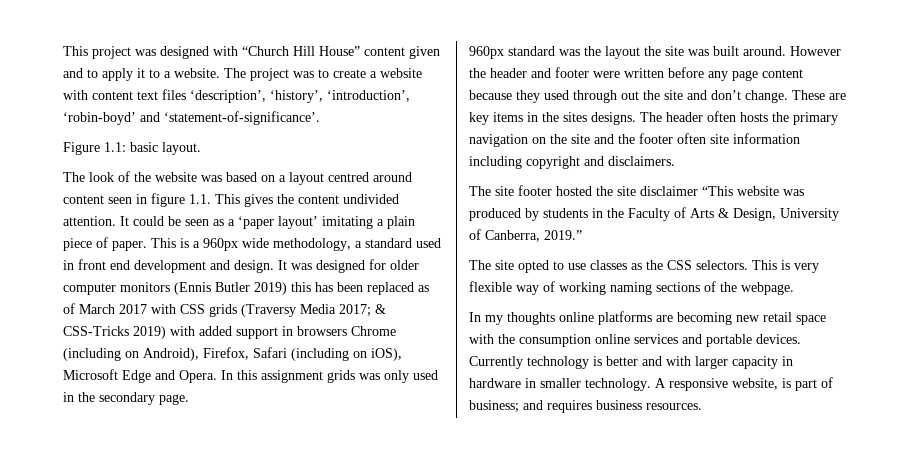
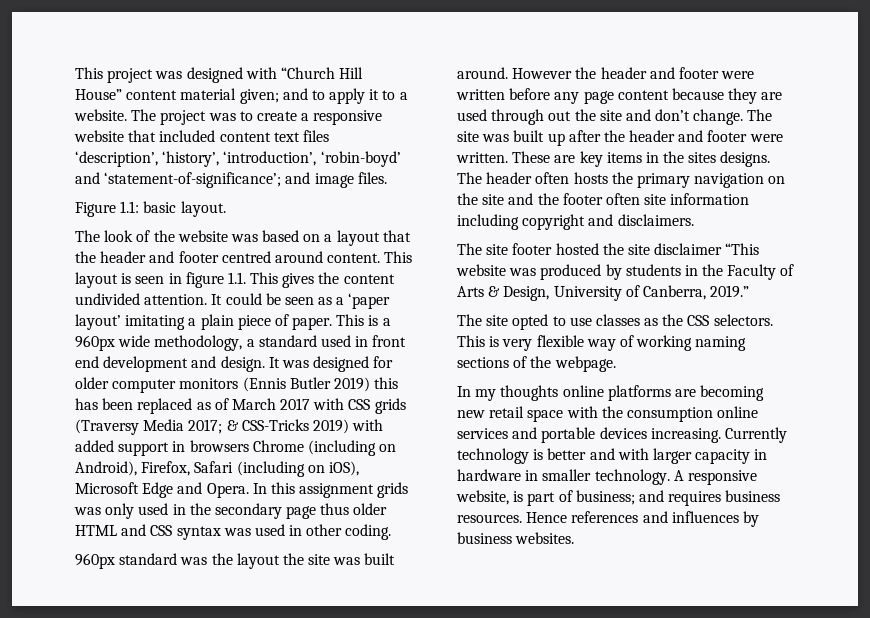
- This project was designed with “Church Hill House” content given and to apply it to a website.
+ This project was designed with “Church Hill House” content material given; and to apply it to a website.
- The project was to create a website with content text files ‘description’, ‘history’, ‘introduction’, ‘robin-boyd’ and ‘statement-of-significance’.
+ The project was to create a responsive website that included content text files ‘description’, ‘history’, ‘introduction’, ‘robin-boyd’ and ‘statement-of-significance’; and image files.
- The look of the website was based on a layout centred around content seen in figure 1.1. This gives the content undivided attention.
+ The look of the website was based on a layout that the header and footer centred around content. This layout is seen in figure 1.1. This gives the content undivided attention.
- In this assignment grids was only used in the secondary page.
+ In this assignment grids was only used in the secondary page thus older HTML and CSS syntax was used in other coding.
- However the header and footer were written before any page content because they used through out the site and don’t change.
+ However the header and footer were written before any page content because they are used through out the site and don’t change.
+ The site was built up after the header and footer were written.
- In my thoughts online platforms are becoming new retail space with the consumption online services and portable devices.
+ In my thoughts online platforms are becoming new retail space with the consumption online services and portable devices increasing.
+ Hence references and influences by business websites.

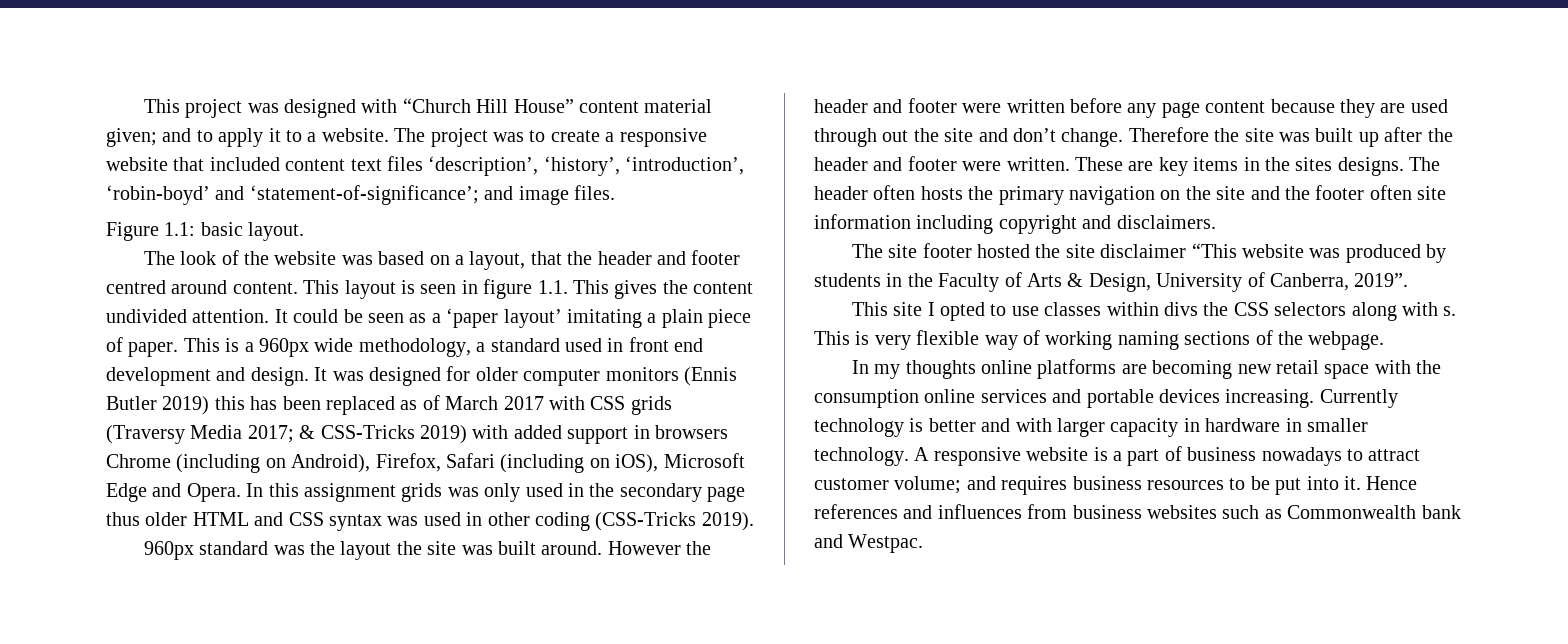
- The look of the website was based on a layout that the header and footer centred around content.
+ The look of the website was based on a layout, that the header and footer centred around content.
- In this assignment grids was only used in the secondary page thus older HTML and CSS syntax was used in other coding.
+ In this assignment grids was only used in the secondary page thus older HTML and CSS syntax was used in other coding (CSS-Tricks 2019).
- The site was built up after the header and footer were written.
+ Therefore the site was built up after the header and footer were written.
- The site footer hosted the site disclaimer “This website was produced by students in the Faculty of Arts & Design, University of Canberra, 2019.”
- The site opted to use classes as the CSS selectors.
+ The site footer hosted the site disclaimer “This website was produced by students in the Faculty of Arts & Design, University of Canberra, 2019”.
+ This site I opted to use classes within divs the CSS selectors along with s.
- A responsive website, is part of business; and requires business resources. Hence references and influences by business websites.
+ A responsive website is a part of business nowadays to attract customer volume; and requires business resources to be put into it. Hence references and influences from business websites such as Commonwealth bank and Westpac.

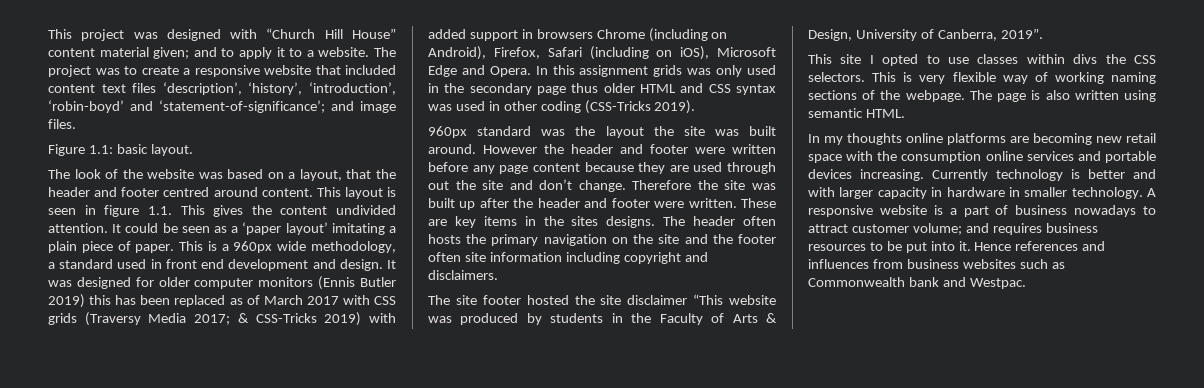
- This site I opted to use classes within divs the CSS selectors along with s.
+ This site I opted to use classes within divs the CSS selectors.
+ The page is also written using semantic HTML.

